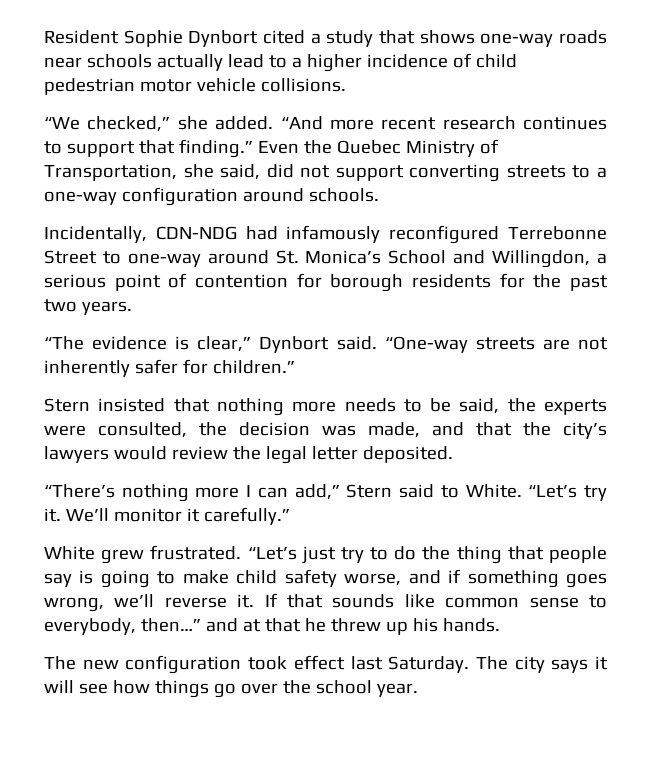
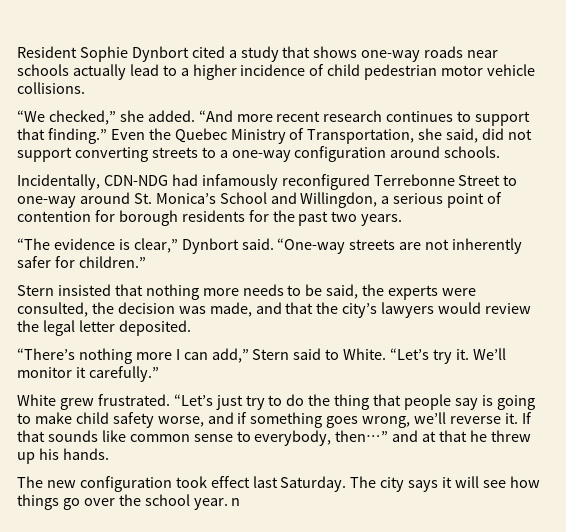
- The city says it will see how things go over the school year.
+ The city says it will see how things go over the school year. n

